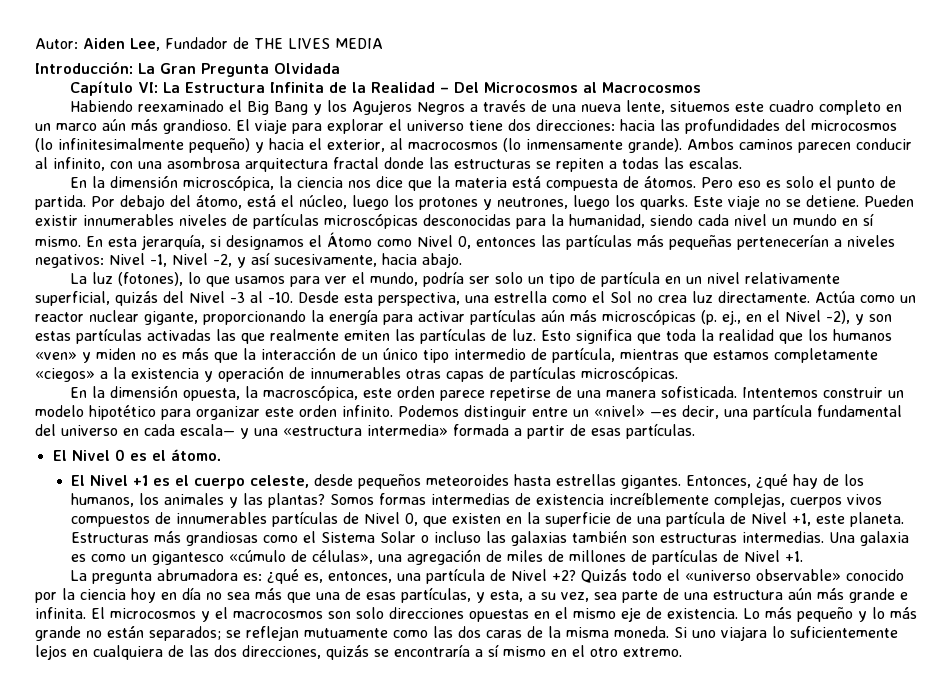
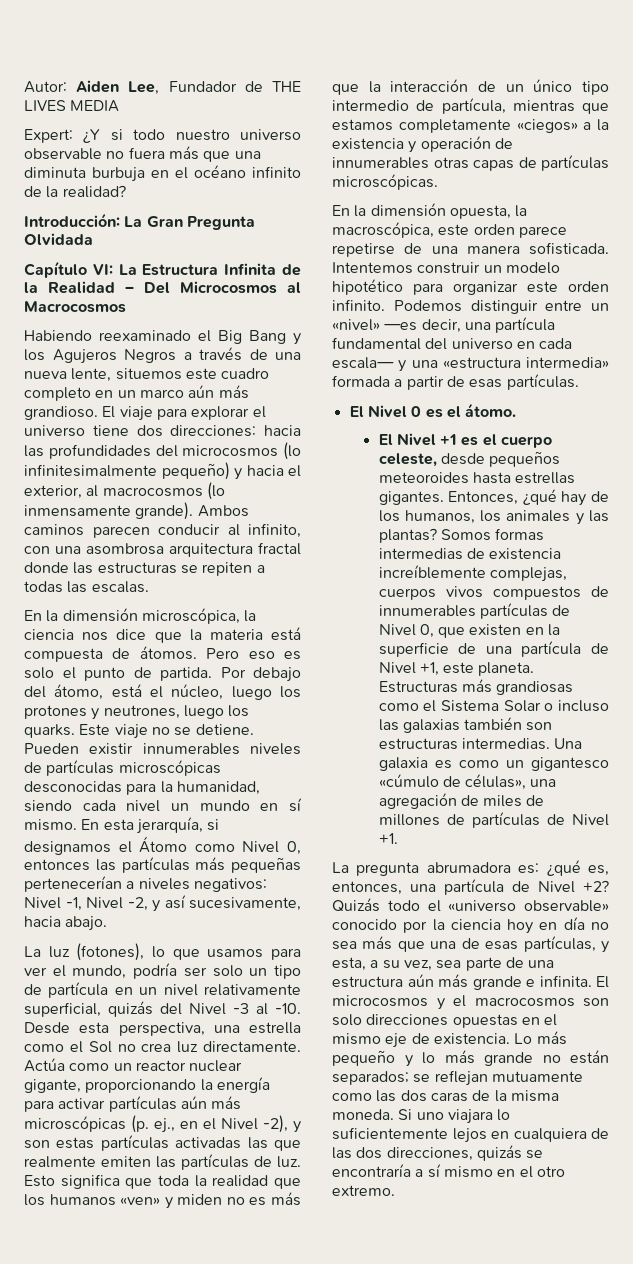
+ Expert: ¿Y si todo nuestro universo observable no fuera más que una diminuta burbuja en el océano infinito de la realidad?

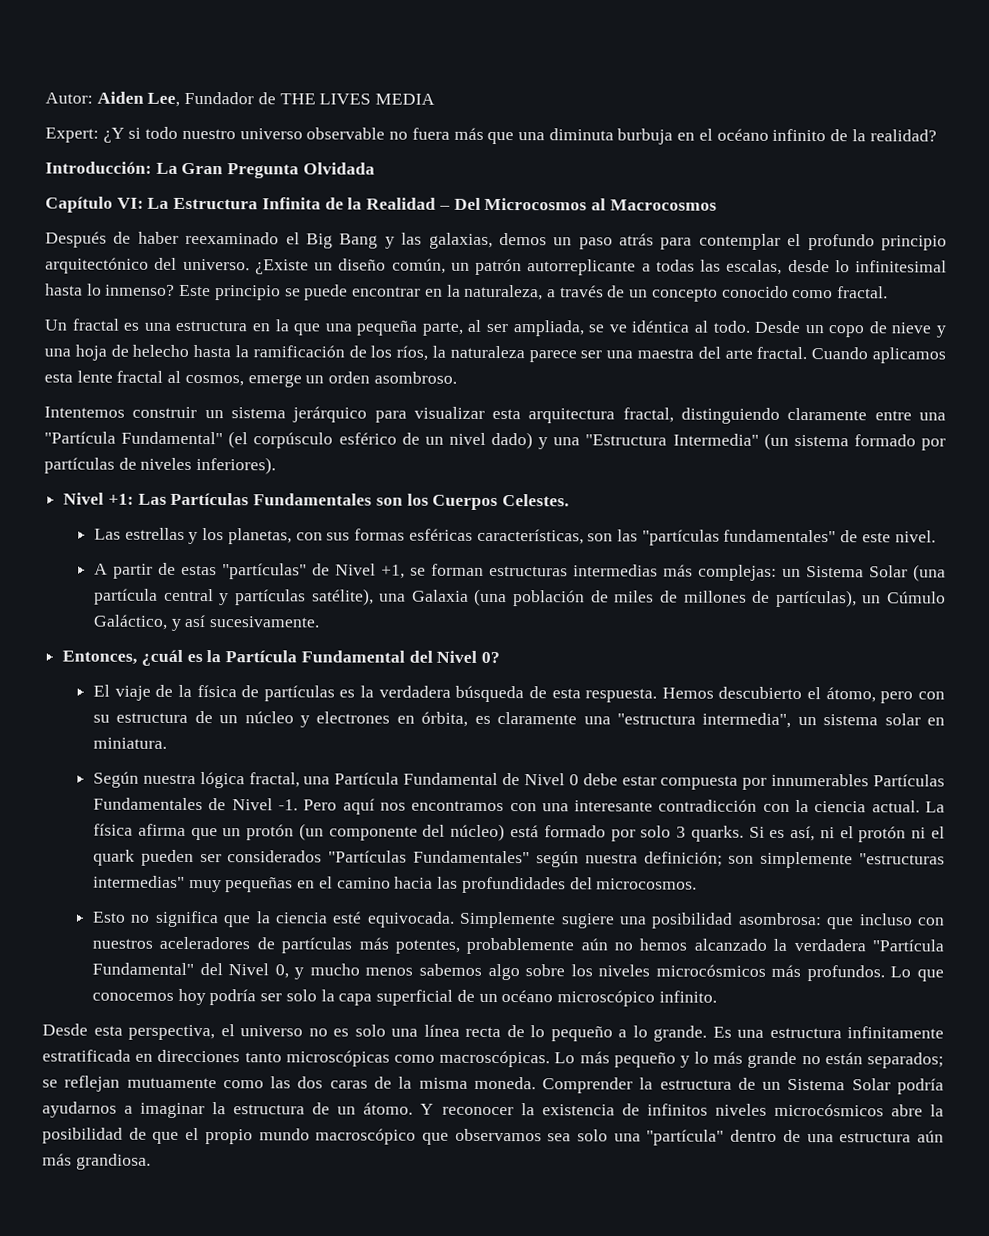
- Habiendo reexaminado el Big Bang y los Agujeros Negros a través de una nueva lente, situemos este cuadro completo en un marco aún más grandioso. El viaje para explorar el universo tiene dos direcciones: hacia las profundidades del microcosmos (lo infinitesimalmente pequeño) y hacia el exterior, al macrocosmos (lo inmensamente grande). Ambos caminos parecen conducir al infinito, con una asombrosa arquitectura fractal donde las estructuras se repiten a todas las escalas.
- En la dimensión microscópica, la ciencia nos dice que la materia está compuesta de átomos. Pero eso es solo el punto de partida. Por debajo del átomo, está el núcleo, luego los protones y neutrones, luego los quarks. Este viaje no se detiene. Pueden existir innumerables niveles de partículas microscópicas desconocidas para la humanidad, siendo cada nivel un mundo en sí mismo. En esta jerarquía, si designamos el Átomo como Nivel 0, entonces las partículas más pequeñas pertenecerían a niveles negativos: Nivel -1, Nivel -2, y así sucesivamente, hacia abajo.
- La luz (fotones), lo que usamos para ver el mundo, podría ser solo un tipo de partícula en un nivel relativamente superficial, quizás del Nivel -3 al -10. Desde esta perspectiva, una estrella como el Sol no crea luz directamente. Actúa como un reactor nuclear gigante, proporcionando la energía para activar partículas aún más microscópicas (p. ej., en el Nivel -2), y son estas partículas activadas las que realmente emiten las partículas de luz. Esto significa que toda la realidad que los humanos «ven» y miden no es más que la interacción de un único tipo intermedio de partícula, mientras que estamos completamente «ciegos» a la existencia y operación de innumerables otras capas de partículas microscópicas.
- En la dimensión opuesta, la macroscópica, este orden parece repetirse de una manera sofisticada. Intentemos construir un modelo hipotético para organizar este orden infinito. Podemos distinguir entre un «nivel» —es decir, una partícula fundamental del universo en cada escala— y una «estructura intermedia» formada a partir de esas partículas.
- El Nivel 0 es el átomo.
- El Nivel +1 es el cuerpo celeste, desde pequeños meteoroides hasta estrellas gigantes. Entonces, ¿qué hay de los humanos, los animales y las plantas? Somos formas intermedias de existencia increíblemente complejas, cuerpos vivos compuestos de innumerables partículas de Nivel 0, que existen en la superficie de una partícula de Nivel +1, este planeta. Estructuras más grandiosas como el Sistema Solar o incluso las galaxias también son estructuras intermedias. Una galaxia es como un gigantesco «cúmulo de células», una agregación de miles de millones de partículas de Nivel +1.
- La pregunta abrumadora es: ¿qué es, entonces, una partícula de Nivel +2? Quizás todo el «universo observable» conocido por la ciencia hoy en día no sea más que una de esas partículas, y esta, a su vez, sea parte de una estructura aún más grande e infinita. El microcosmos y el macrocosmos son solo direcciones opuestas en el mismo eje de existencia.
+ Después de haber reexaminado el Big Bang y las galaxias, demos un paso atrás para contemplar el profundo principio arquitectónico del universo. ¿Existe un diseño común, un patrón autorreplicante a todas las escalas, desde lo infinitesimal hasta lo inmenso? Este principio se puede encontrar en la naturaleza, a través de un concepto conocido como fractal.
+ Un fractal es una estructura en la que una pequeña parte, al ser ampliada, se ve idéntica al todo. Desde un copo de nieve y una hoja de helecho hasta la ramificación de los ríos, la naturaleza parece ser una maestra del arte fractal. Cuando aplicamos esta lente fractal al cosmos, emerge un orden asombroso.
+ Intentemos construir un sistema jerárquico para visualizar esta arquitectura fractal, distinguiendo claramente entre una "Partícula Fundamental" (el corpúsculo esférico de un nivel dado) y una "Estructura Intermedia" (un sistema formado por partículas de niveles inferiores).
+ Nivel +1: Las Partículas Fundamentales son los Cuerpos Celestes.
+ Las estrellas y los planetas, con sus formas esféricas características, son las "partículas fundamentales" de este nivel.
+ A partir de estas "partículas" de Nivel +1, se forman estructuras intermedias más complejas: un Sistema Solar (una partícula central y partículas satélite), una Galaxia (una población de miles de millones de partículas), un Cúmulo Galáctico, y así sucesivamente.
+ Entonces, ¿cuál es la Partícula Fundamental del Nivel 0?
+ El viaje de la física de partículas es la verdadera búsqueda de esta respuesta. Hemos descubierto el átomo, pero con su estructura de un núcleo y electrones en órbita, es claramente una "estructura intermedia", un sistema solar en miniatura.
+ Según nuestra lógica fractal, una Partícula Fundamental de Nivel 0 debe estar compuesta por innumerables Partículas Fundamentales de Nivel -1. Pero aquí nos encontramos con una interesante contradicción con la ciencia actual. La física afirma que un protón (un componente del núcleo) está formado por solo 3 quarks. Si es así, ni el protón ni el quark pueden ser considerados "Partículas Fundamentales" según nuestra definición; son simplemente "estructuras intermedias" muy pequeñas en el camino hacia las profundidades del microcosmos.
+ Esto no significa que la ciencia esté equivocada. Simplemente sugiere una posibilidad asombrosa: que incluso con nuestros aceleradores de partículas más potentes, probablemente aún no hemos alcanzado la verdadera "Partícula Fundamental" del Nivel 0, y mucho menos sabemos algo sobre los niveles microcósmicos más profundos. Lo que conocemos hoy podría ser solo la capa superficial de un océano microscópico infinito.
+ Desde esta perspectiva, el universo no es solo una línea recta de lo pequeño a lo grande. Es una estructura infinitamente estratificada en direcciones tanto microscópicas como macroscópicas.
- Si uno viajara lo suficientemente lejos en cualquiera de las dos direcciones, quizás se encontraría a sí mismo en el otro extremo.
+ Comprender la estructura de un Sistema Solar podría ayudarnos a imaginar la estructura de un átomo. Y reconocer la existencia de infinitos niveles microcósmicos abre la posibilidad de que el propio mundo macroscópico que observamos sea solo una "partícula" dentro de una estructura aún más grandiosa.

